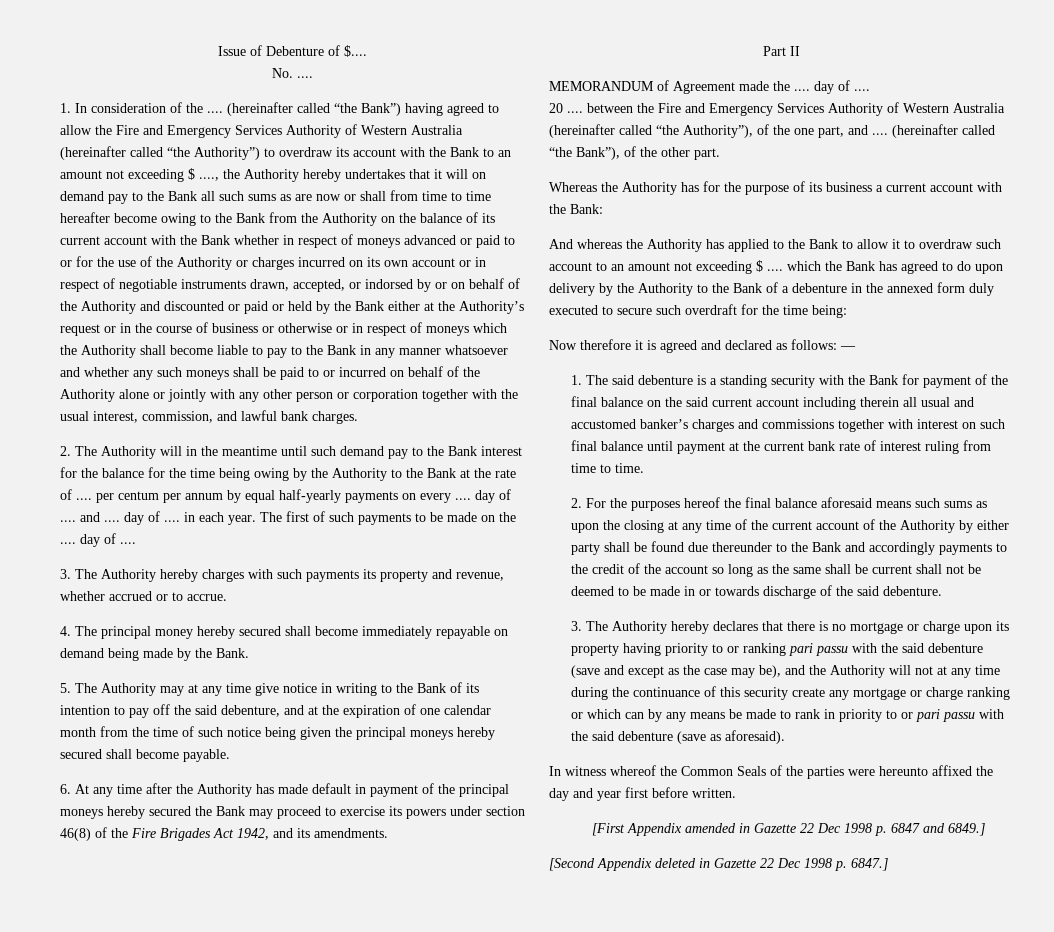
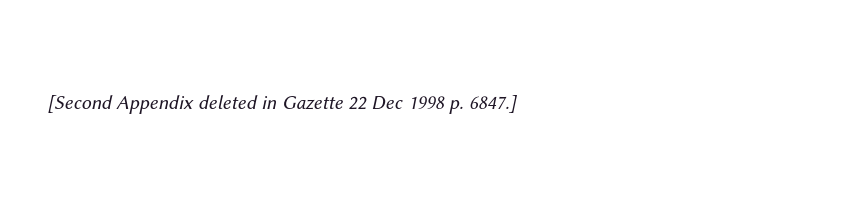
- Issue of Debenture of $....
- No. ....
- 1. In consideration of the .... (hereinafter called “the Bank”) having agreed to allow the Fire and Emergency Services Authority of Western Australia (hereinafter called “the Authority”) to overdraw its account with the Bank to an amount not exceeding $ ...., the Authority hereby undertakes that it will on demand pay to the Bank all such sums as are now or shall from time to time hereafter become owing to the Bank from the Authority on the balance of its current account with the Bank whether in respect of moneys advanced or paid to or for the use of the Authority or charges incurred on its own account or in respect of negotiable instruments drawn, accepted, or indorsed by or on behalf of the Authority and discounted or paid or held by the Bank either at the Authority’s request or in the course of business or otherwise or in respect of moneys which the Authority shall become liable to pay to the Bank in any manner whatsoever and whether any such moneys shall be paid to or incurred on behalf of the Authority alone or jointly with any other person or corporation together with the usual interest, commission, and lawful bank charges.
- 2. The Authority will in the meantime until such demand pay to the Bank interest for the balance for the time being owing by the Authority to the Bank at the rate of .... per centum per annum by equal half-yearly payments on every .... day of .... and .... day of .... in each year. The first of such payments to be made on the .... day of ....
- 3. The Authority hereby charges with such payments its property and revenue, whether accrued or to accrue.
- 4. The principal money hereby secured shall become immediately repayable on demand being made by the Bank.
- 5. The Authority may at any time give notice in writing to the Bank of its intention to pay off the said debenture, and at the expiration of one calendar month from the time of such notice being given the principal moneys hereby secured shall become payable.
- 6. At any time after the Authority has made default in payment of the principal moneys hereby secured the Bank may proceed to exercise its powers under section 46(8) of the Fire Brigades Act 1942, and its amendments.
- Part II
- MEMORANDUM of Agreement made the .... day of ....
- 20 .... between the Fire and Emergency Services Authority of Western Australia (hereinafter called “the Authority”), of the one part, and .... (hereinafter called “the Bank”), of the other part.
- Whereas the Authority has for the purpose of its business a current account with the Bank:
- And whereas the Authority has applied to the Bank to allow it to overdraw such account to an amount not exceeding $ .... which the Bank has agreed to do upon delivery by the Authority to the Bank of a debenture in the annexed form duly executed to secure such overdraft for the time being:
- Now therefore it is agreed and declared as follows: —
- 1. The said debenture is a standing security with the Bank for payment of the final balance on the said current account including therein all usual and accustomed banker’s charges and commissions together with interest on such final balance until payment at the current bank rate of interest ruling from time to time.
- 2. For the purposes hereof the final balance aforesaid means such sums as upon the closing at any time of the current account of the Authority by either party shall be found due thereunder to the Bank and accordingly payments to the credit of the account so long as the same shall be current shall not be deemed to be made in or towards discharge of the said debenture.
- 3. The Authority hereby declares that there is no mortgage or charge upon its property having priority to or ranking pari passu with the said debenture (save and except as the case may be), and the Authority will not at any time during the continuance of this security create any mortgage or charge ranking or which can by any means be made to rank in priority to or pari passu with the said debenture (save as aforesaid).
- In witness whereof the Common Seals of the parties were hereunto affixed the day and year first before written.
- [First Appendix amended in Gazette 22 Dec 1998 p. 6847 and 6849.]

